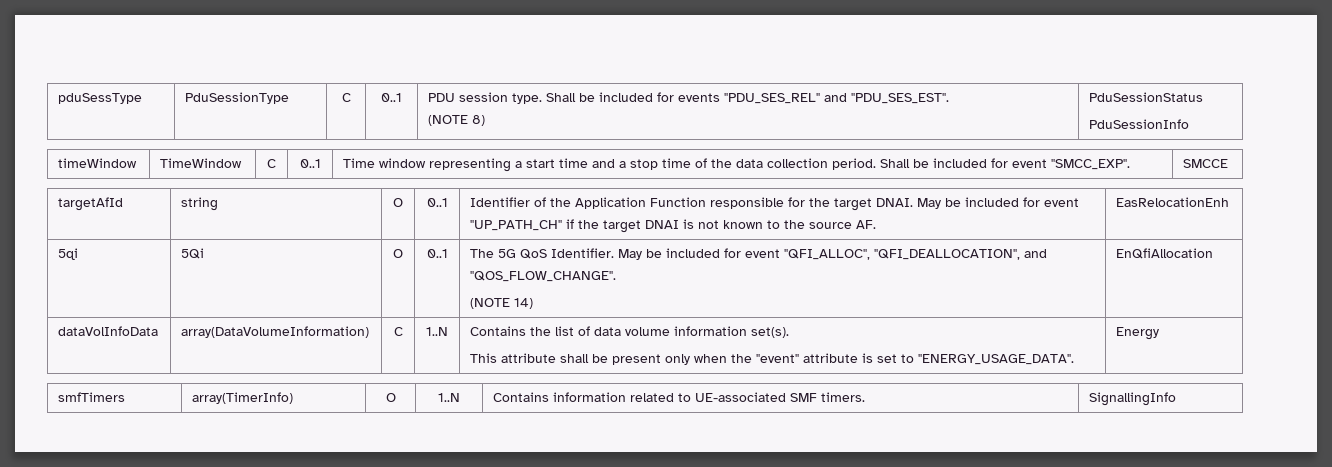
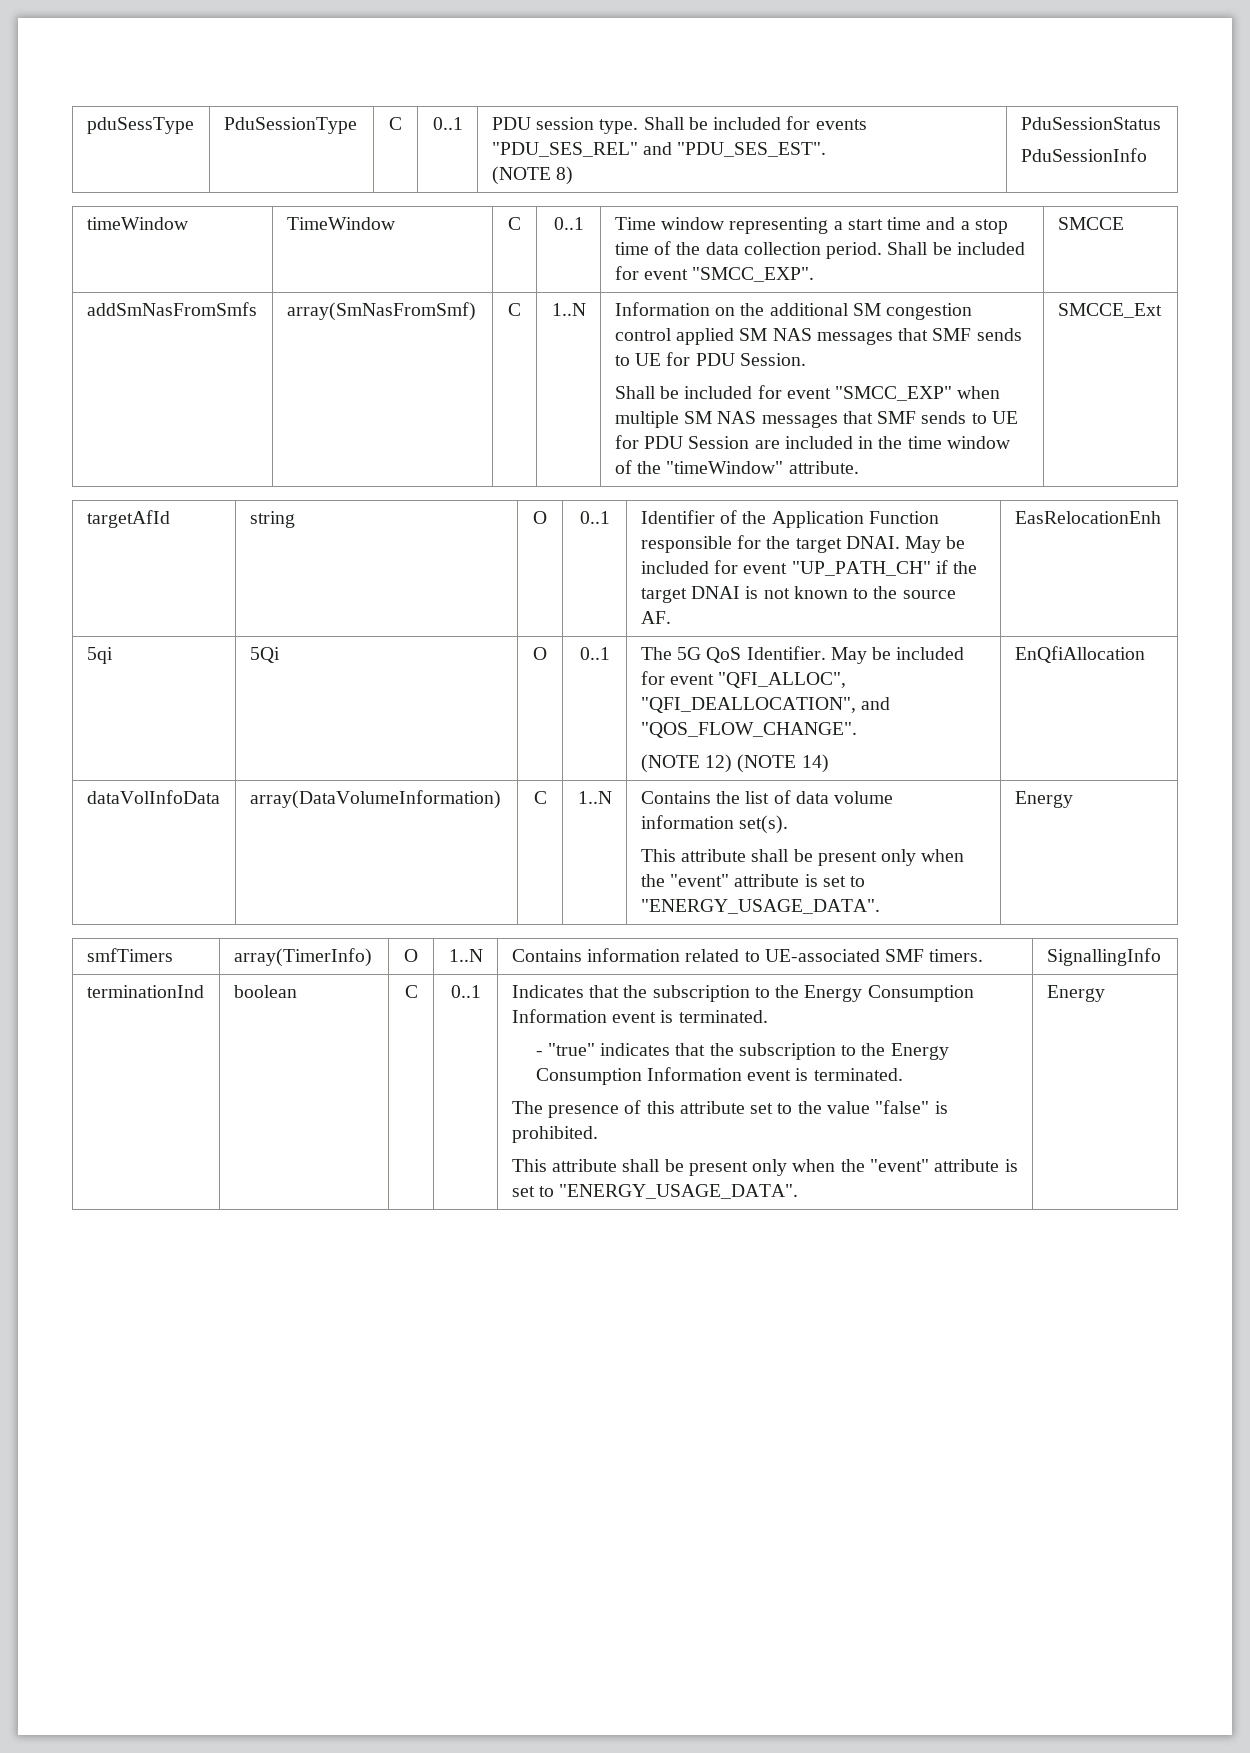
+ addSmNasFromSmfs | array(SmNasFromSmf) | C | 1..N | Information on the additional SM congestion control applied SM NAS messages that SMF sends to UE for PDU Session.
+ Shall be included for event "SMCC_EXP" when multiple SM NAS messages that SMF sends to UE for PDU Session are included in the time window of the "timeWindow" attribute. | SMCCE_Ext
  5qi | 5Qi | O | 0..1 | The 5G QoS Identifier. May be included for event "QFI_ALLOC", "QFI_DEALLOCATION", and "QOS_FLOW_CHANGE".
- (NOTE 14) | EnQfiAllocation
+ (NOTE 12) (NOTE 14) | EnQfiAllocation
+ terminationInd | boolean | C | 0..1 | Indicates that the subscription to the Energy Consumption Information event is terminated.
+ - "true" indicates that the subscription to the Energy Consumption Information event is terminated.
+ The presence of this attribute set to the value "false" is prohibited.
+ This attribute shall be present only when the "event" attribute is set to "ENERGY_USAGE_DATA". | Energy

